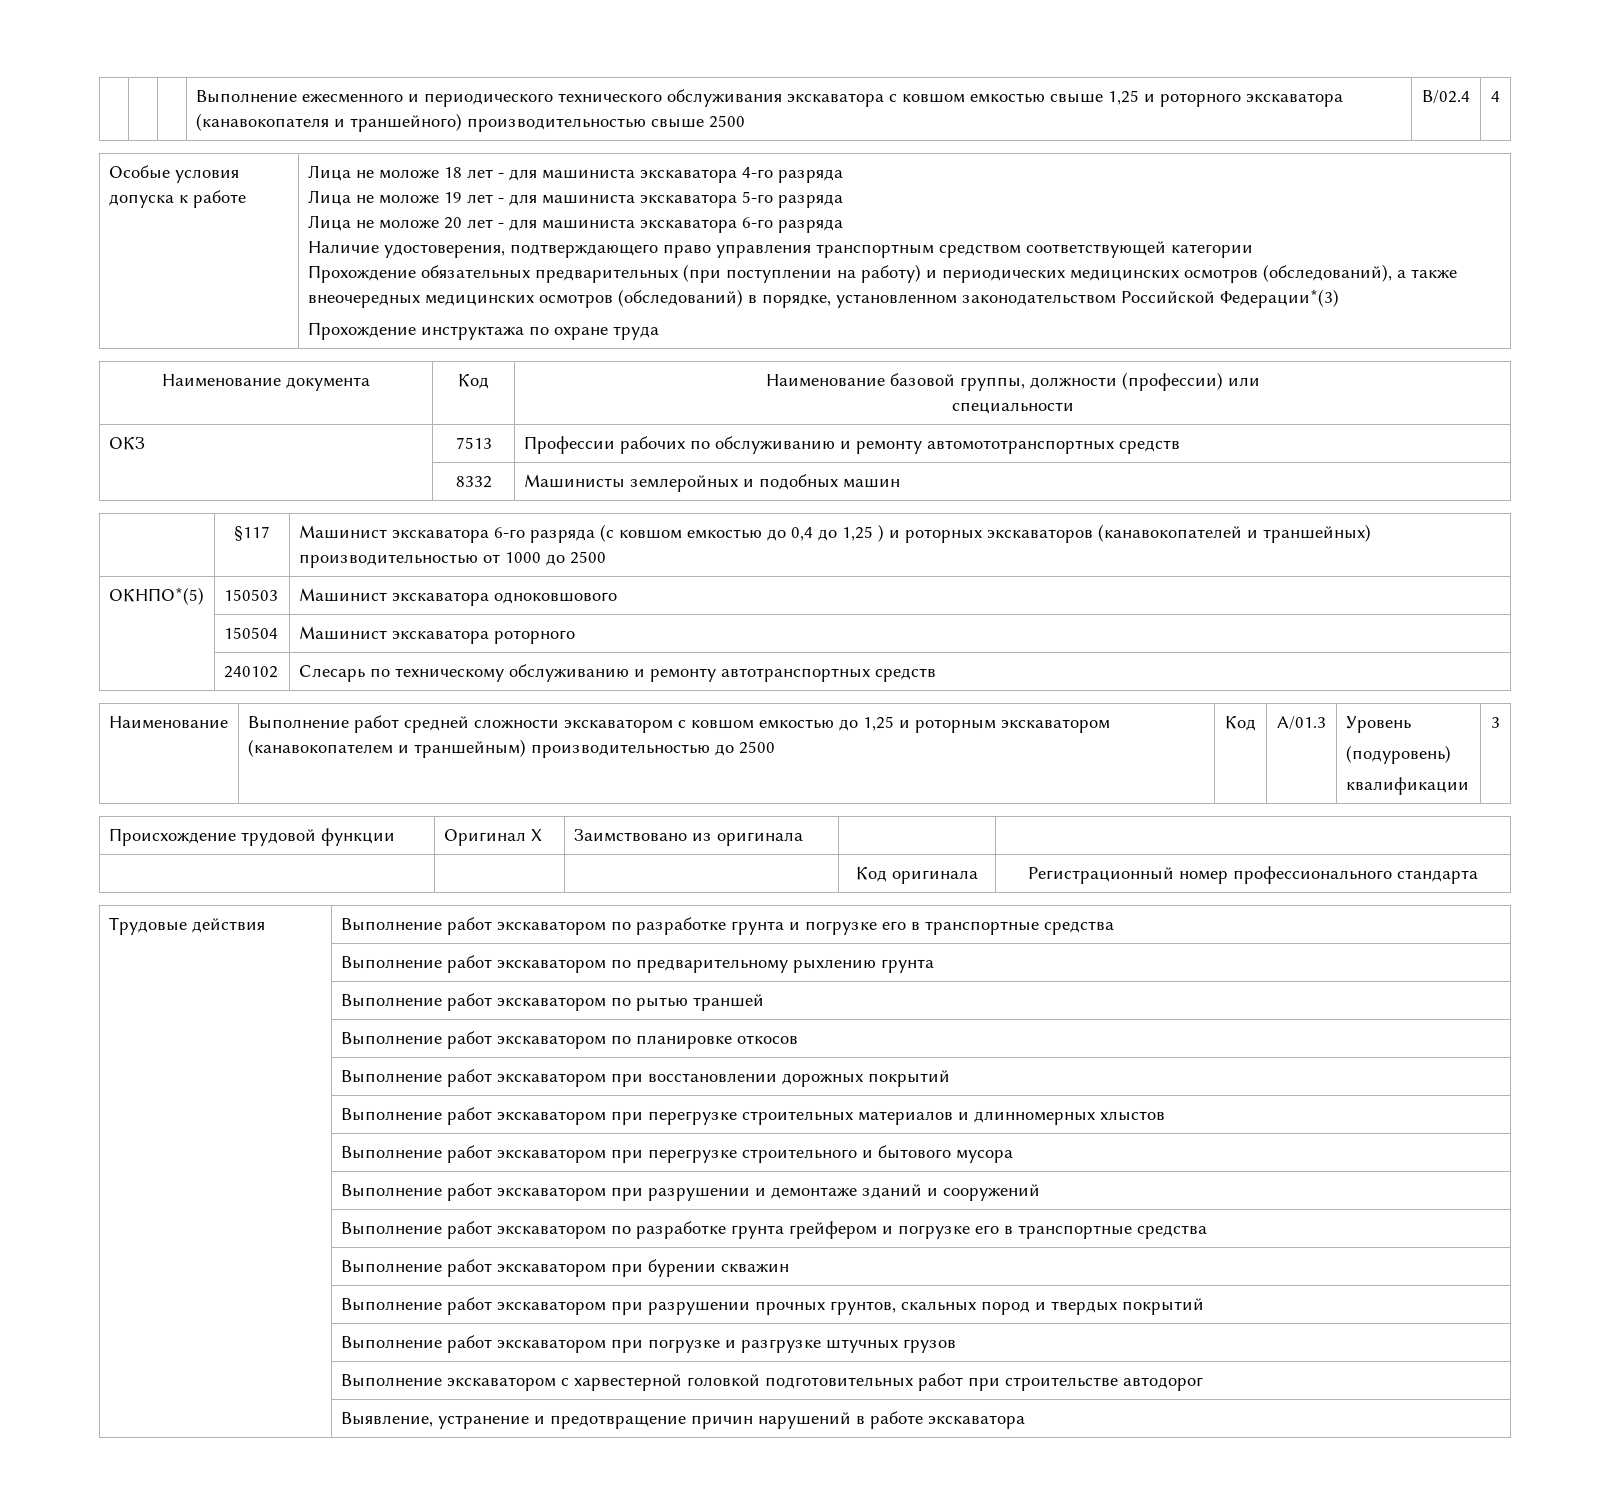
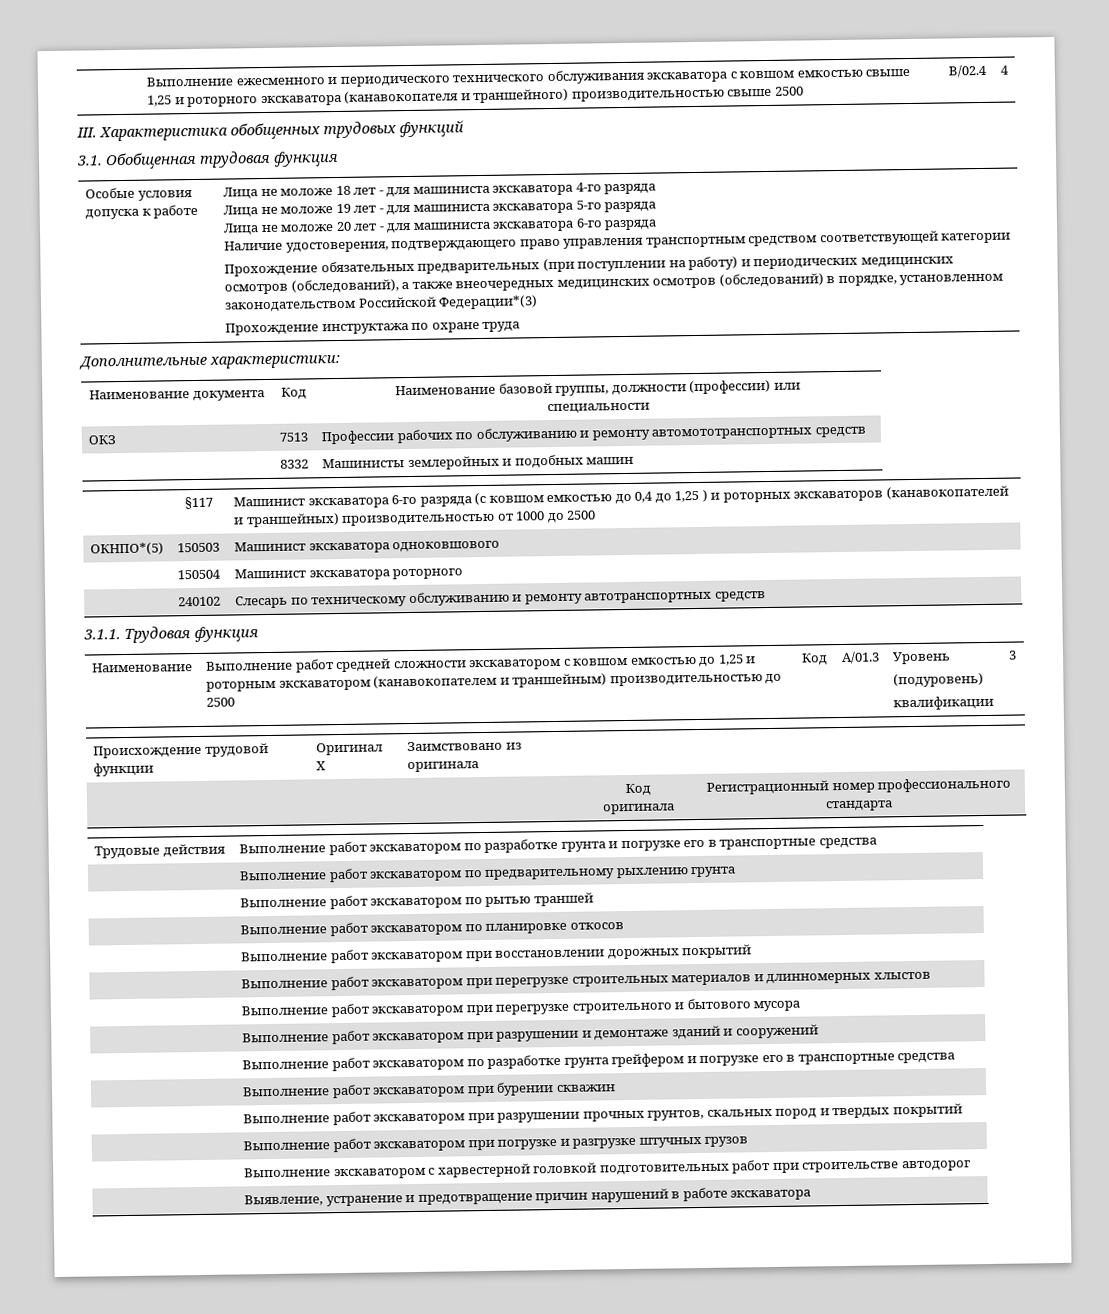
+ III. Характеристика обобщенных трудовых функций
+ 3.1. Обобщенная трудовая функция
+ Дополнительные характеристики:
+ 3.1.1. Трудовая функция

